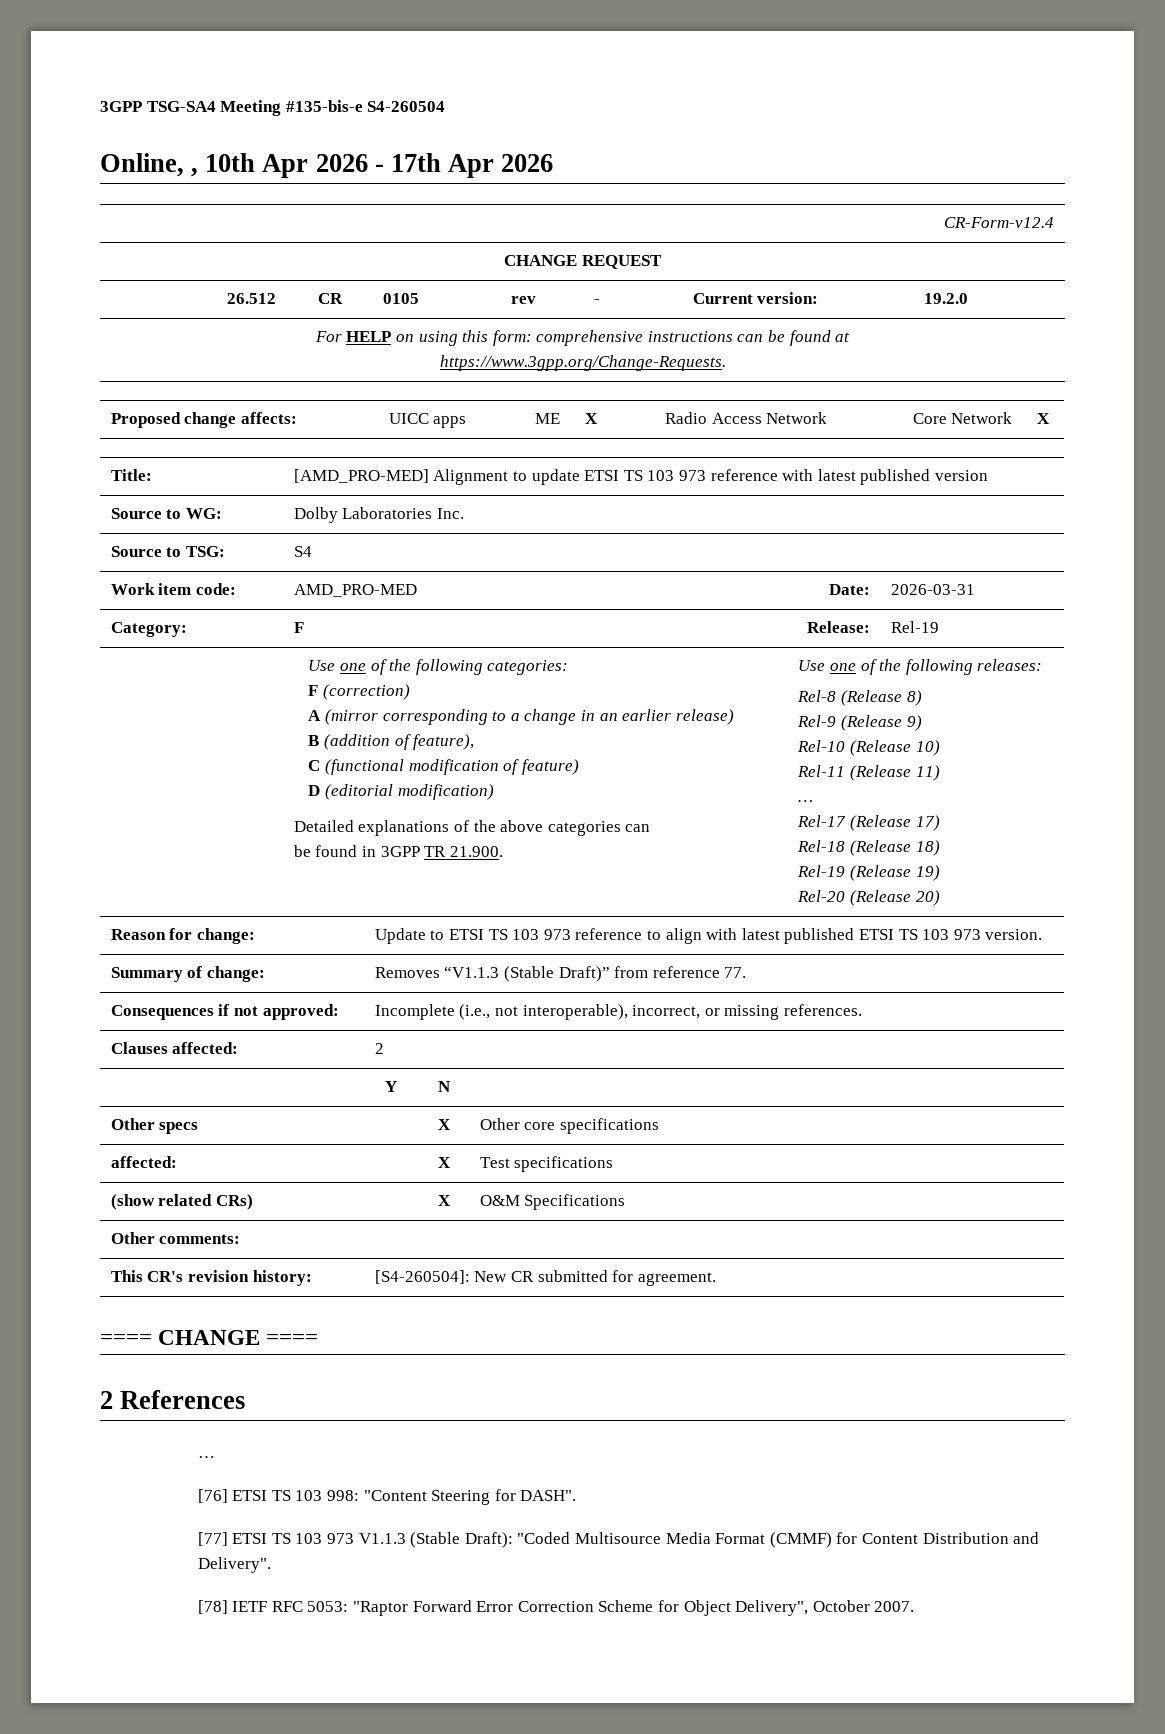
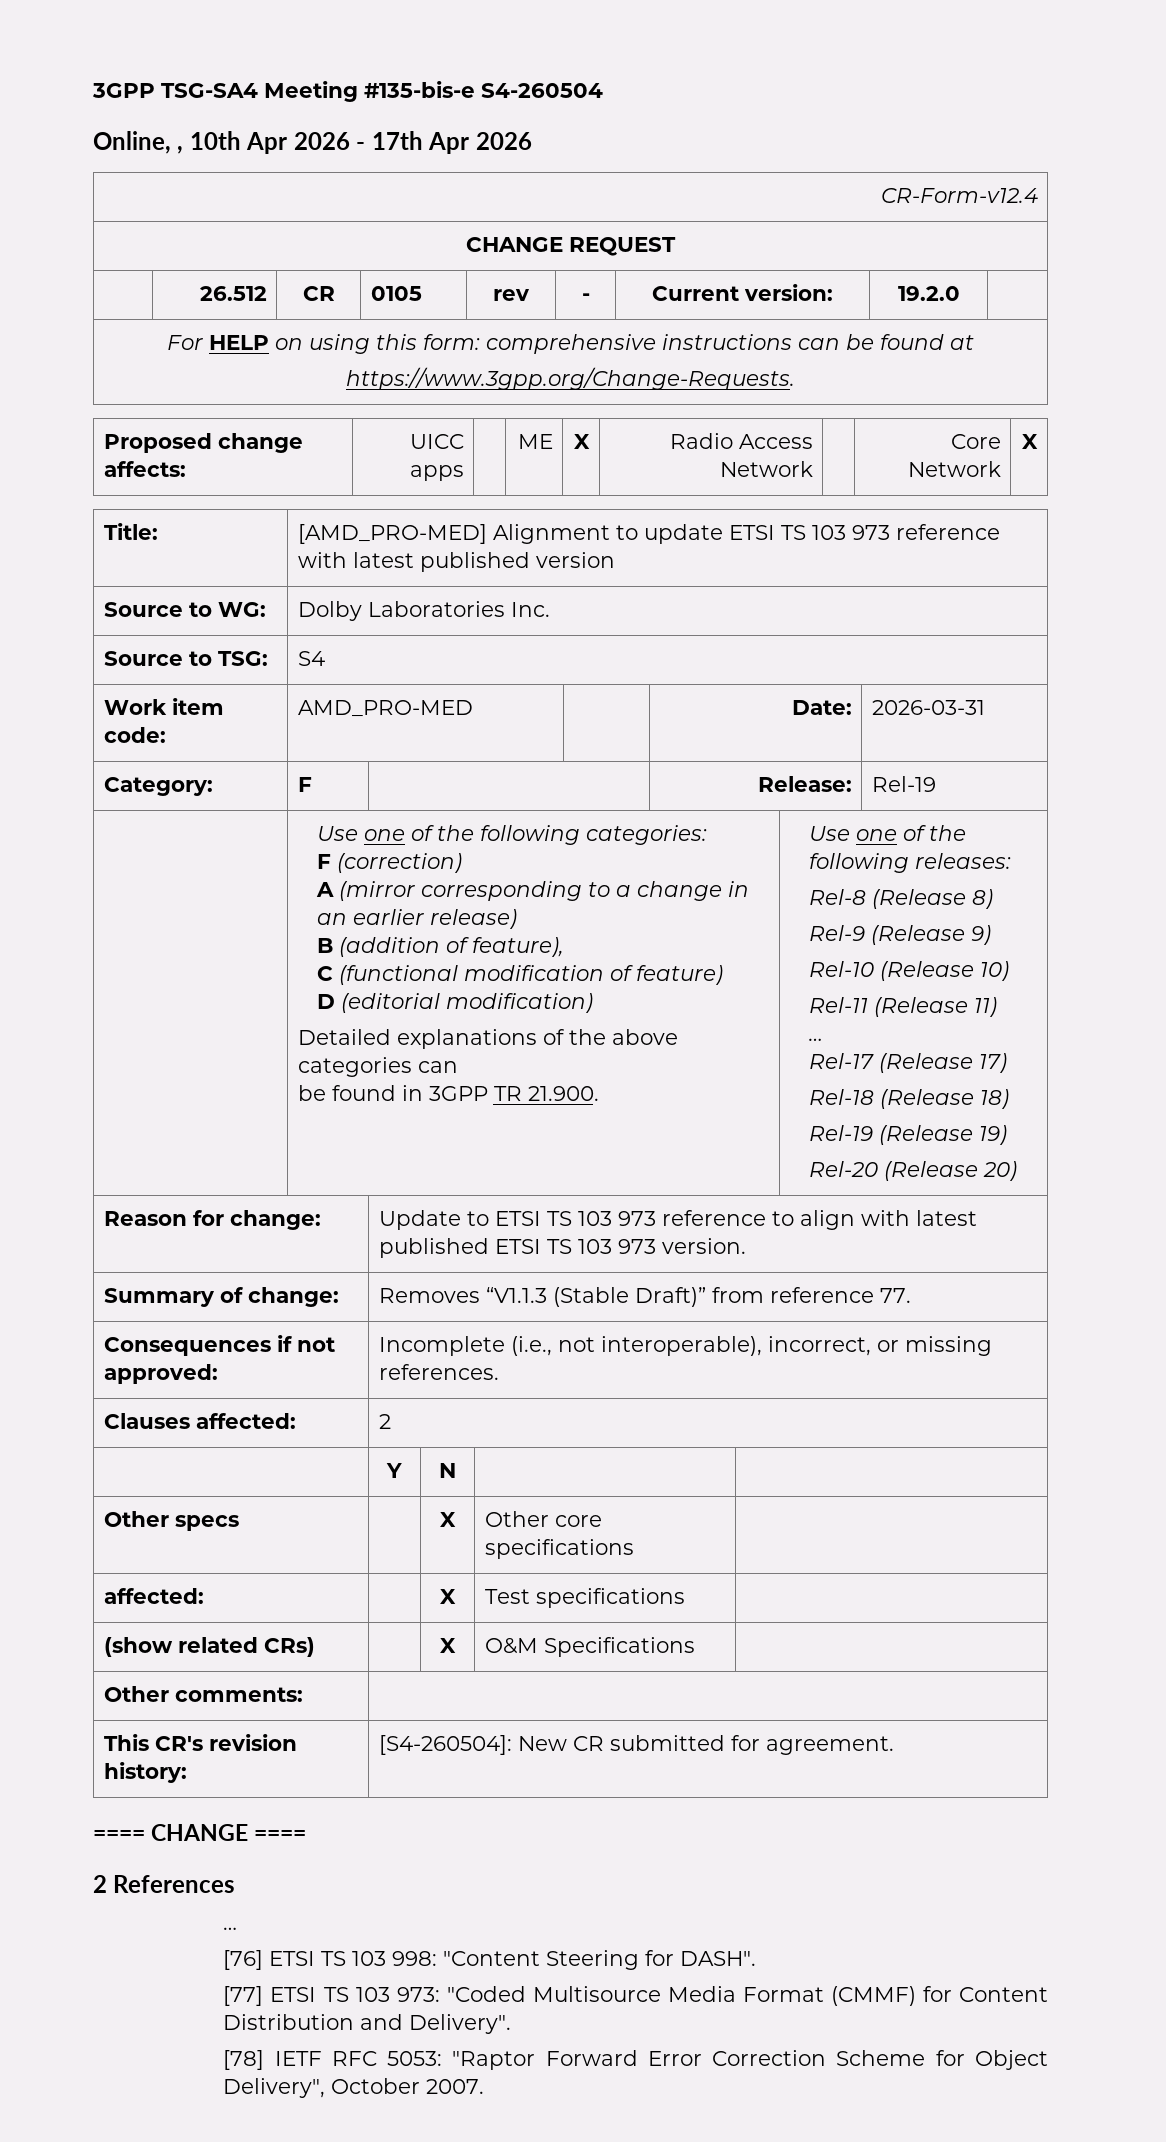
- [77] ETSI TS 103 973 V1.1.3 (Stable Draft): "Coded Multisource Media Format (CMMF) for Content Distribution and Delivery".
+ [77] ETSI TS 103 973: "Coded Multisource Media Format (CMMF) for Content Distribution and Delivery".

